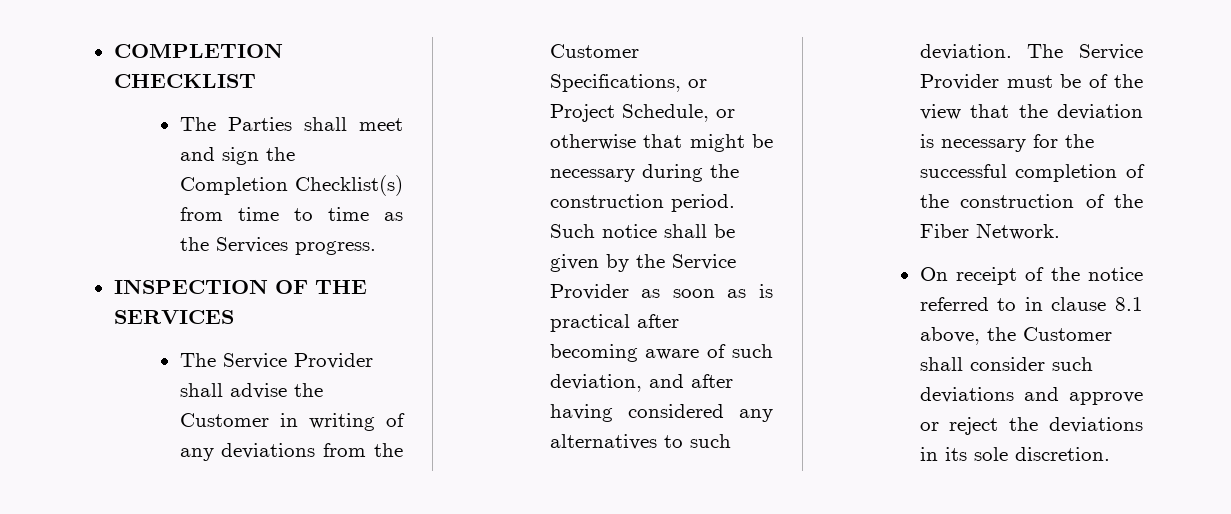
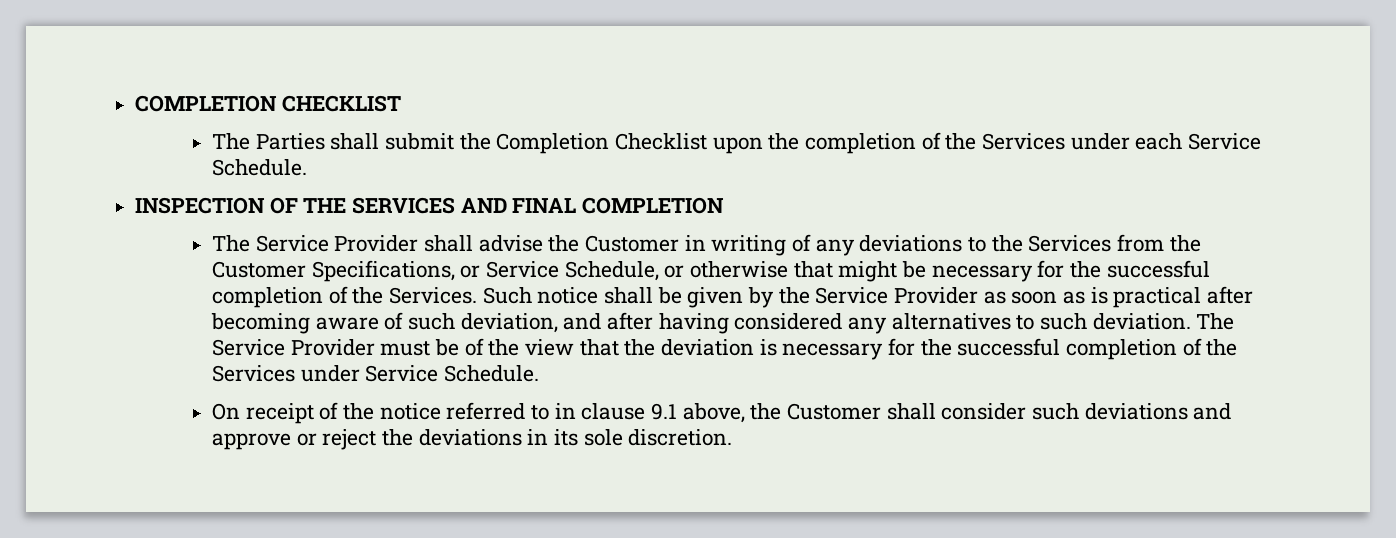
- The Parties shall meet and sign the Completion Checklist(s) from time to time as the Services progress.
+ The Parties shall submit the Completion Checklist upon the completion of the Services under each Service Schedule.
- INSPECTION OF THE SERVICES
+ INSPECTION OF THE SERVICES AND FINAL COMPLETION
- The Service Provider shall advise the Customer in writing of any deviations from the Customer Specifications, or Project Schedule, or otherwise that might be necessary during the construction period.
+ The Service Provider shall advise the Customer in writing of any deviations to the Services from the Customer Specifications, or Service Schedule, or otherwise that might be necessary for the successful completion of the Services.
- The Service Provider must be of the view that the deviation is necessary for the successful completion of the construction of the Fiber Network.
+ The Service Provider must be of the view that the deviation is necessary for the successful completion of the Services under Service Schedule.
- On receipt of the notice referred to in clause 8.1 above, the Customer shall consider such deviations and approve or reject the deviations in its sole discretion.
+ On receipt of the notice referred to in clause 9.1 above, the Customer shall consider such deviations and approve or reject the deviations in its sole discretion.

